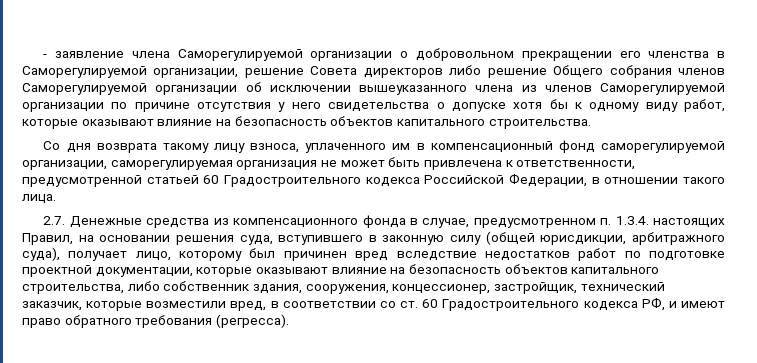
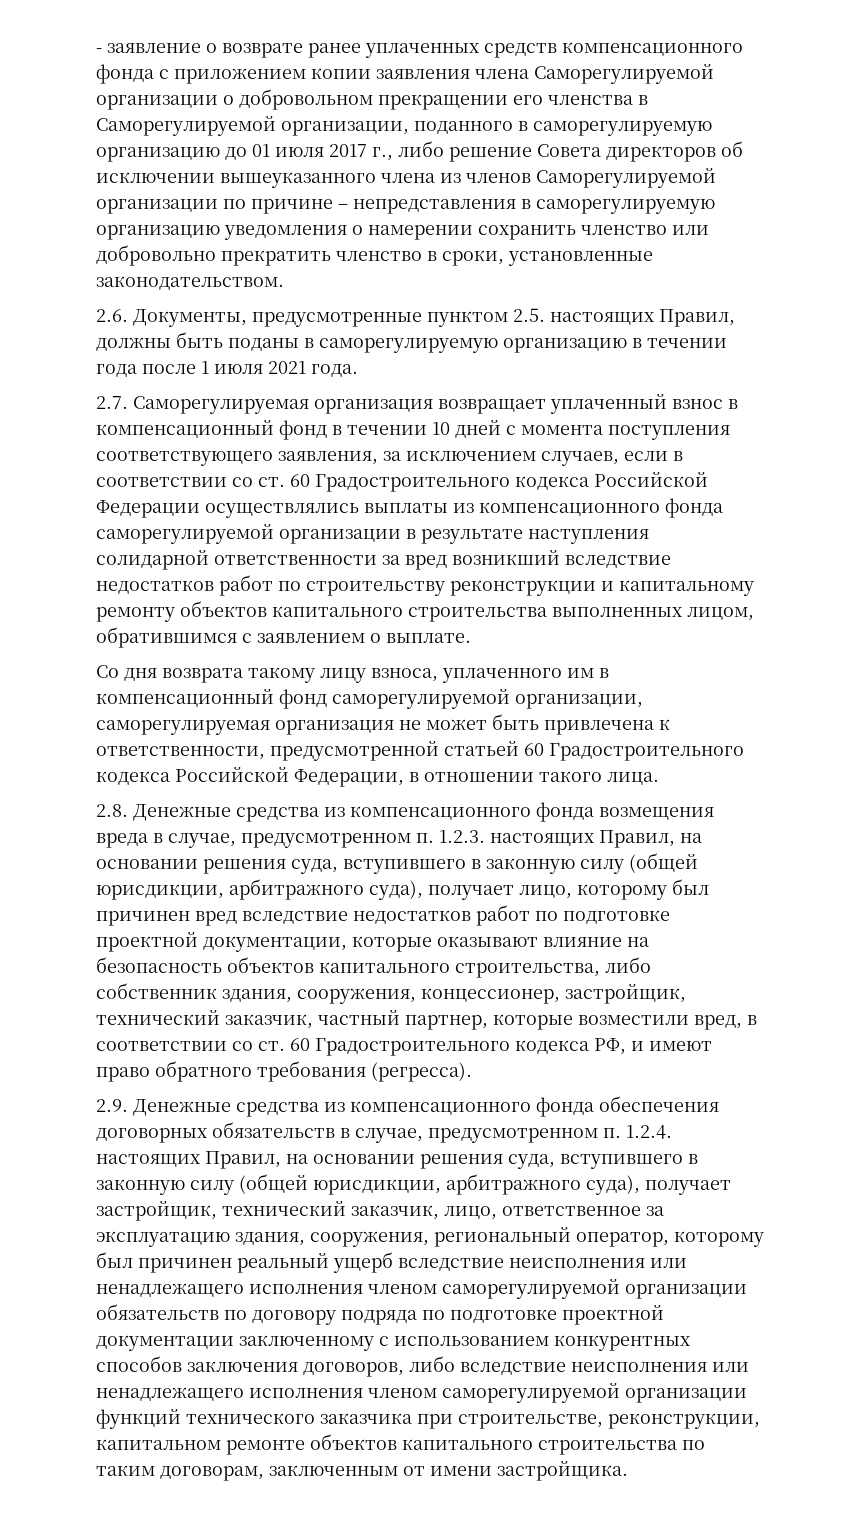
- - заявление члена Саморегулируемой организации о добровольном прекращении его членства в Саморегулируемой организации, решение Совета директоров либо решение Общего собрания членов Саморегулируемой организации об исключении вышеуказанного члена из членов Саморегулируемой организации по причине отсутствия у него свидетельства о допуске хотя бы к одному виду работ, которые оказывают влияние на безопасность объектов капитального строительства.
+ - заявление о возврате ранее уплаченных средств компенсационного фонда с приложением копии заявления члена Саморегулируемой организации о добровольном прекращении его членства в Саморегулируемой организации, поданного в саморегулируемую организацию до 01 июля 2017 г., либо решение Совета директоров об исключении вышеуказанного члена из членов Саморегулируемой организации по причине – непредставления в саморегулируемую организацию уведомления о намерении сохранить членство или добровольно прекратить членство в сроки, установленные законодательством.
+ 2.6. Документы, предусмотренные пунктом 2.5. настоящих Правил, должны быть поданы в саморегулируемую организацию в течении года после 1 июля 2021 года.
+ 2.7. Саморегулируемая организация возвращает уплаченный взнос в компенсационный фонд в течении 10 дней с момента поступления соответствующего заявления, за исключением случаев, если в соответствии со ст. 60 Градостроительного кодекса Российской Федерации осуществлялись выплаты из компенсационного фонда саморегулируемой организации в результате наступления солидарной ответственности за вред возникший вследствие недостатков работ по строительству реконструкции и капитальному ремонту объектов капитального строительства выполненных лицом, обратившимся с заявлением о выплате.
- 2.7. Денежные средства из компенсационного фонда в случае, предусмотренном п. 1.3.4. настоящих Правил, на основании решения суда, вступившего в законную силу (общей юрисдикции, арбитражного суда), получает лицо, которому был причинен вред вследствие недостатков работ по подготовке проектной документации, которые оказывают влияние на безопасность объектов капитального строительства, либо собственник здания, сооружения, концессионер, застройщик, технический заказчик, которые возместили вред, в соответствии со ст. 60 Градостроительного кодекса РФ, и имеют право обратного требования (регресса).
+ 2.8. Денежные средства из компенсационного фонда возмещения вреда в случае, предусмотренном п. 1.2.3. настоящих Правил, на основании решения суда, вступившего в законную силу (общей юрисдикции, арбитражного суда), получает лицо, которому был причинен вред вследствие недостатков работ по подготовке проектной документации, которые оказывают влияние на безопасность объектов капитального строительства, либо собственник здания, сооружения, концессионер, застройщик, технический заказчик, частный партнер, которые возместили вред, в соответствии со ст. 60 Градостроительного кодекса РФ, и имеют право обратного требования (регресса).
+ 2.9. Денежные средства из компенсационного фонда обеспечения договорных обязательств в случае, предусмотренном п. 1.2.4. настоящих Правил, на основании решения суда, вступившего в законную силу (общей юрисдикции, арбитражного суда), получает застройщик, технический заказчик, лицо, ответственное за эксплуатацию здания, сооружения, региональный оператор, которому был причинен реальный ущерб вследствие неисполнения или ненадлежащего исполнения членом саморегулируемой организации обязательств по договору подряда по подготовке проектной документации заключенному с использованием конкурентных способов заключения договоров, либо вследствие неисполнения или ненадлежащего исполнения членом саморегулируемой организации функций технического заказчика при строительстве, реконструкции, капитальном ремонте объектов капитального строительства по таким договорам, заключенным от имени застройщика.

